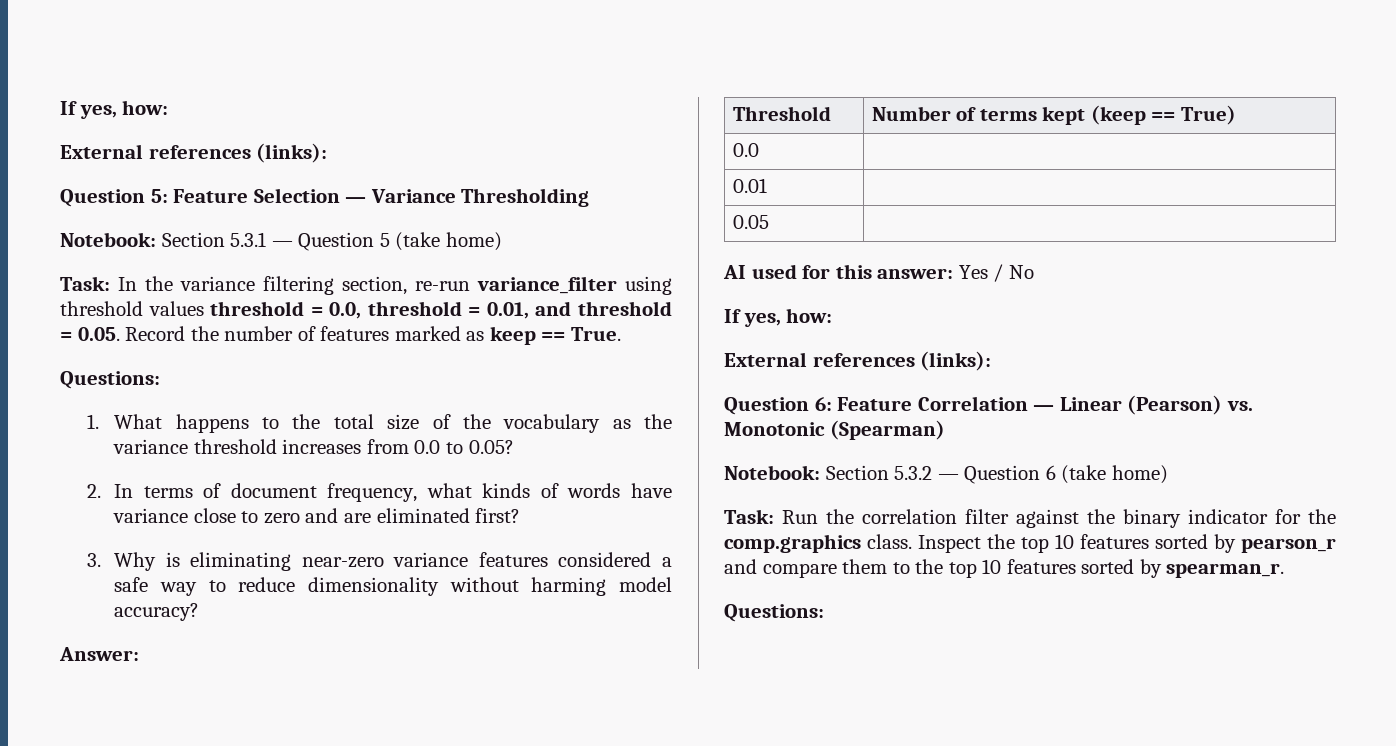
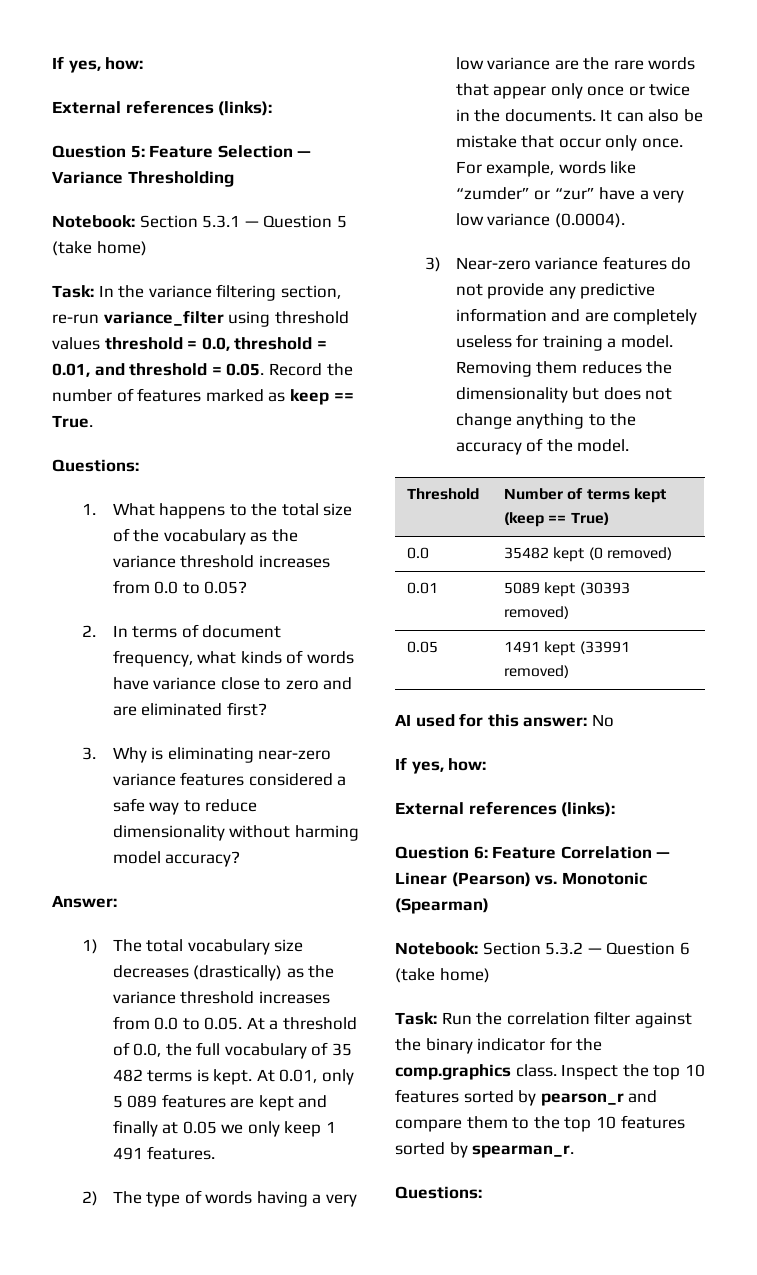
+ 1) The total vocabulary size decreases (drastically) as the variance threshold increases from 0.0 to 0.05. At a threshold of 0.0, the full vocabulary of 35 482 terms is kept. At 0.01, only 5 089 features are kept and finally at 0.05 we only keep 1 491 features.
+ 2) The type of words having a very low variance are the rare words that appear only once or twice in the documents. It can also be mistake that occur only once. For example, words like “zumder” or “zur” have a very low variance (0.0004).
+ 3) Near-zero variance features do not provide any predictive information and are completely useless for training a model. Removing them reduces the dimensionality but does not change anything to the accuracy of the model.
- 0.0 |
- 0.01 |
- 0.05 |
+ 0.0 | 35482 kept (0 removed)
+ 0.01 | 5089 kept (30393 removed)
+ 0.05 | 1491 kept (33991 removed)
- AI used for this answer: Yes / No
+ AI used for this answer: No

